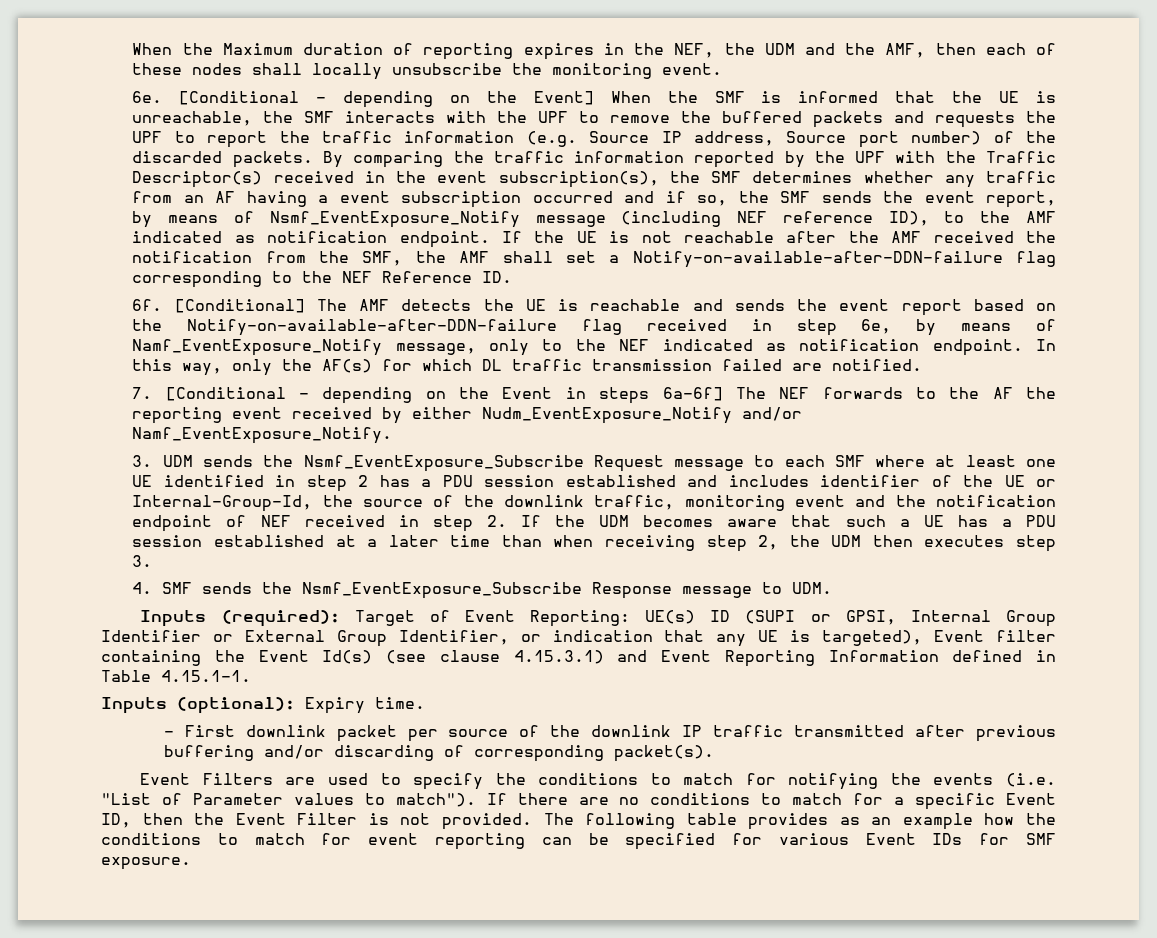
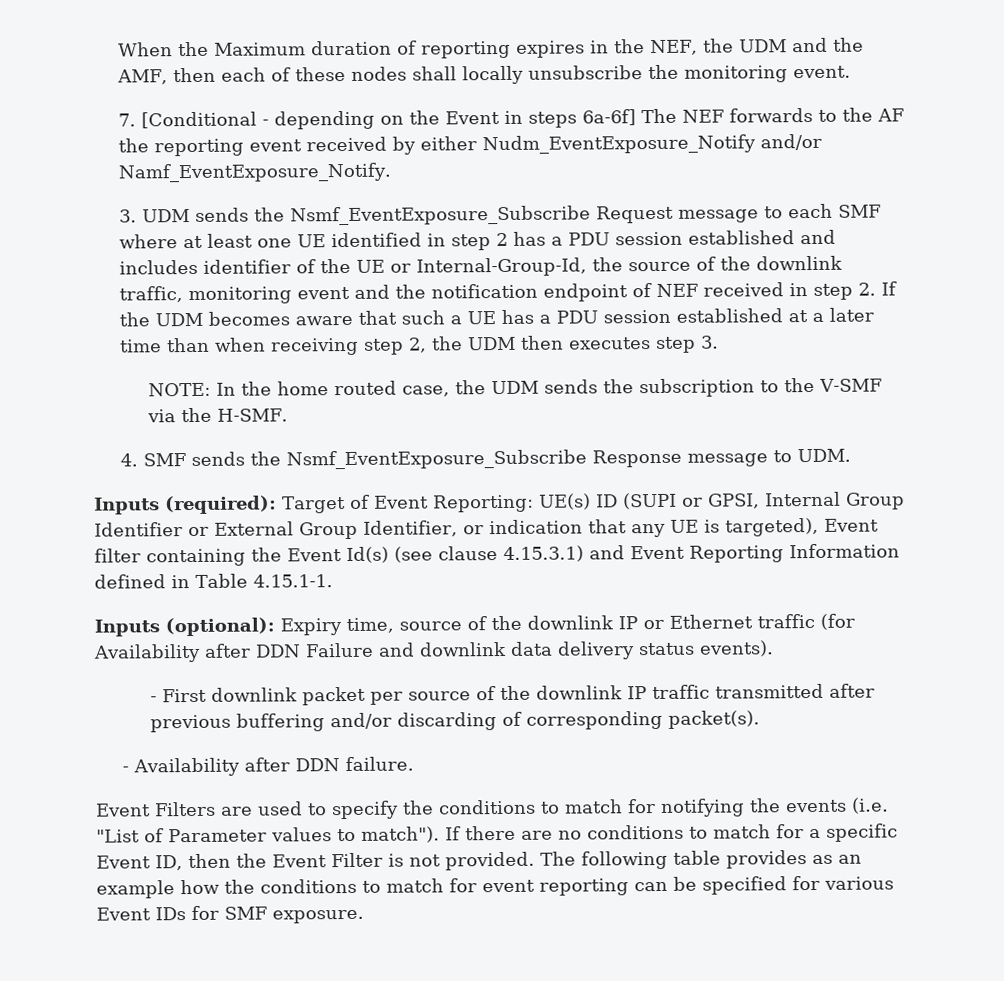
- 6e. [Conditional - depending on the Event] When the SMF is informed that the UE is unreachable, the SMF interacts with the UPF to remove the buffered packets and requests the UPF to report the traffic information (e.g. Source IP address, Source port number) of the discarded packets. By comparing the traffic information reported by the UPF with the Traffic Descriptor(s) received in the event subscription(s), the SMF determines whether any traffic from an AF having a event subscription occurred and if so, the SMF sends the event report, by means of Nsmf_EventExposure_Notify message (including NEF reference ID), to the AMF indicated as notification endpoint. If the UE is not reachable after the AMF received the notification from the SMF, the AMF shall set a Notify-on-available-after-DDN-failure flag corresponding to the NEF Reference ID.
- 6f. [Conditional] The AMF detects the UE is reachable and sends the event report based on the Notify-on-available-after-DDN-failure flag received in step 6e, by means of Namf_EventExposure_Notify message, only to the NEF indicated as notification endpoint. In this way, only the AF(s) for which DL traffic transmission failed are notified.
+ NOTE: In the home routed case, the UDM sends the subscription to the V-SMF via the H-SMF.
- Inputs (optional): Expiry time.
+ Inputs (optional): Expiry time, source of the downlink IP or Ethernet traffic (for Availability after DDN Failure and downlink data delivery status events).
+ - Availability after DDN failure.

